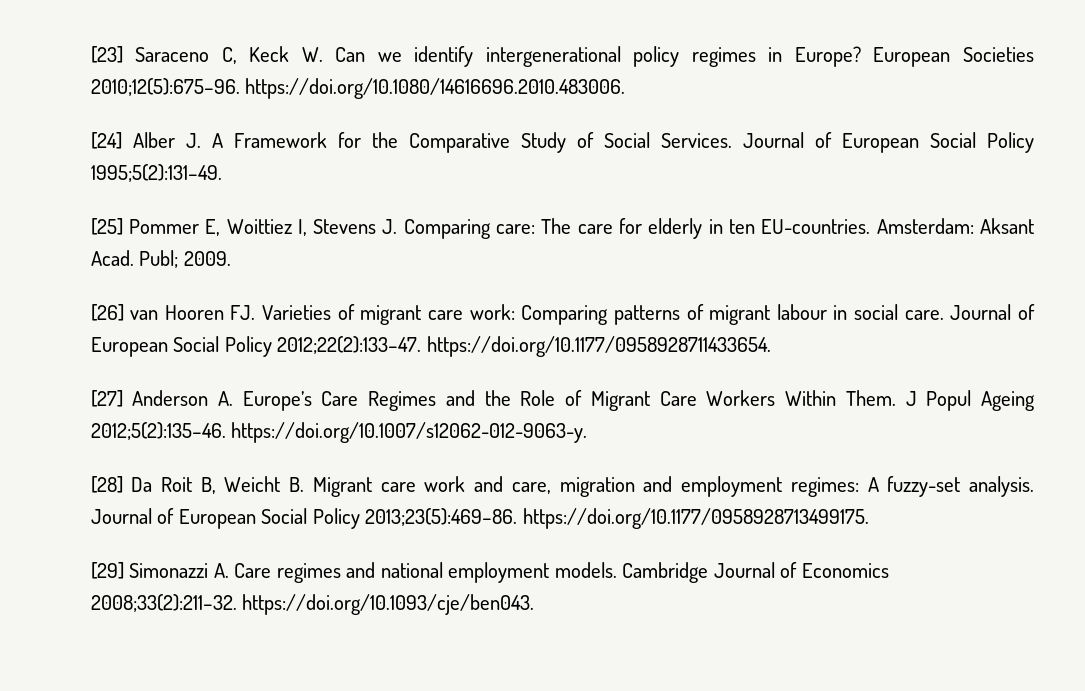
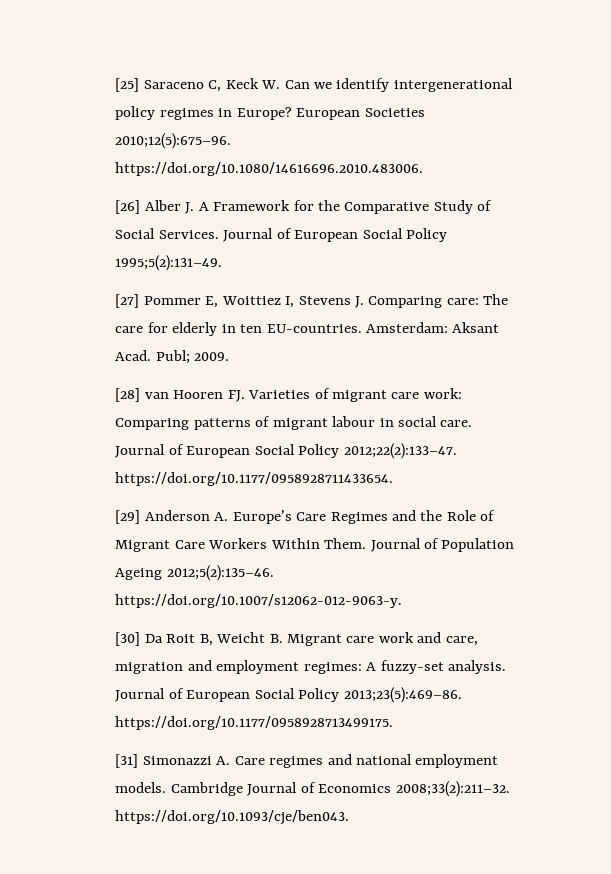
- [23] Saraceno C, Keck W. Can we identify intergenerational policy regimes in Europe?
+ [25] Saraceno C, Keck W. Can we identify intergenerational policy regimes in Europe?
- [24] Alber J. A Framework for the Comparative Study of Social Services.
+ [26] Alber J. A Framework for the Comparative Study of Social Services.
- [25] Pommer E, Woittiez I, Stevens J. Comparing care: The care for elderly in ten EU-countries.
+ [27] Pommer E, Woittiez I, Stevens J. Comparing care: The care for elderly in ten EU-countries.
- [26] van Hooren FJ. Varieties of migrant care work: Comparing patterns of migrant labour in social care.
+ [28] van Hooren FJ. Varieties of migrant care work: Comparing patterns of migrant labour in social care.
- [27] Anderson A. Europe’s Care Regimes and the Role of Migrant Care Workers Within Them.
+ [29] Anderson A. Europe’s Care Regimes and the Role of Migrant Care Workers Within Them.
- J Popul Ageing 2012;5(2):135–46. https://doi.org/10.1007/s12062-012-9063-y.
+ Journal of Population Ageing 2012;5(2):135–46. https://doi.org/10.1007/s12062-012-9063-y.
- [28] Da Roit B, Weicht B. Migrant care work and care, migration and employment regimes: A fuzzy-set analysis.
+ [30] Da Roit B, Weicht B. Migrant care work and care, migration and employment regimes: A fuzzy-set analysis.
- [29] Simonazzi A. Care regimes and national employment models.
+ [31] Simonazzi A. Care regimes and national employment models.

